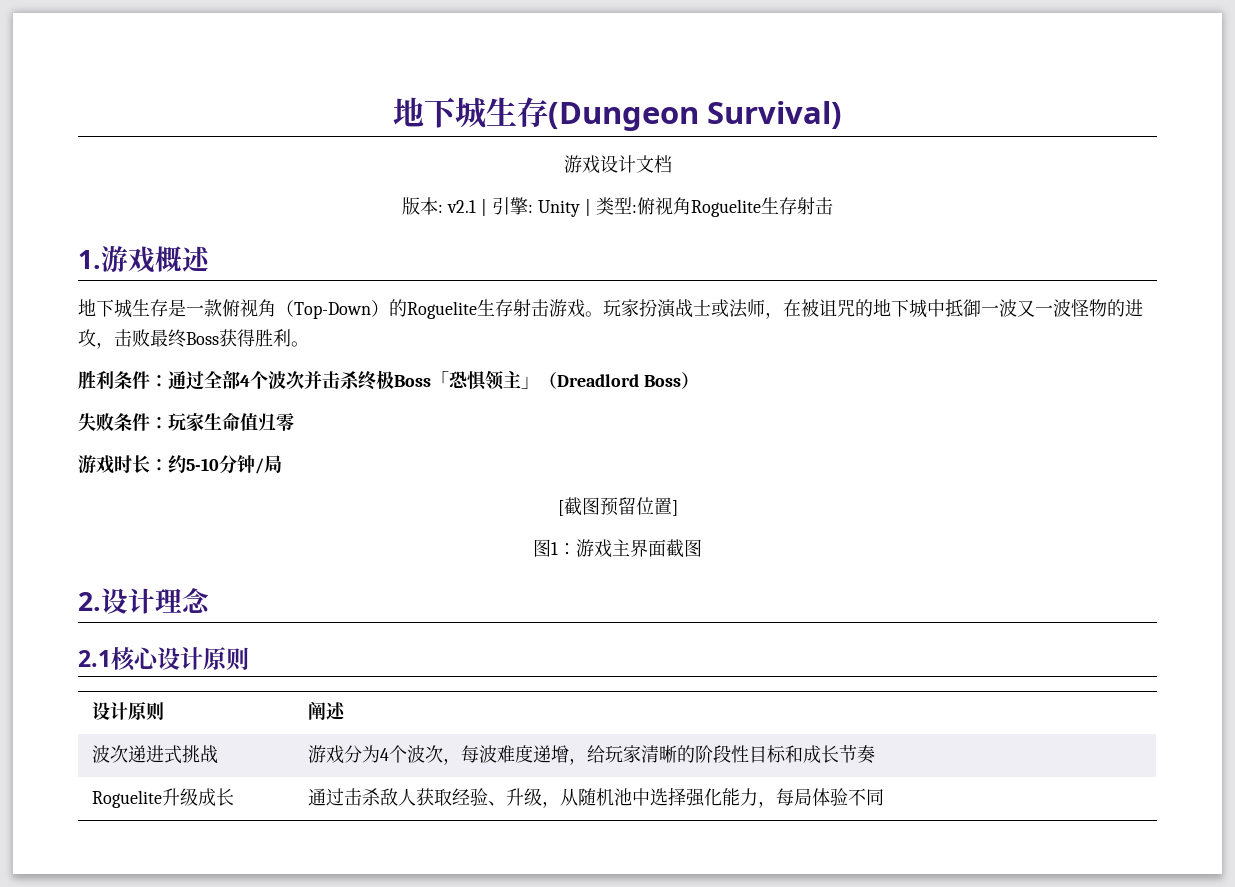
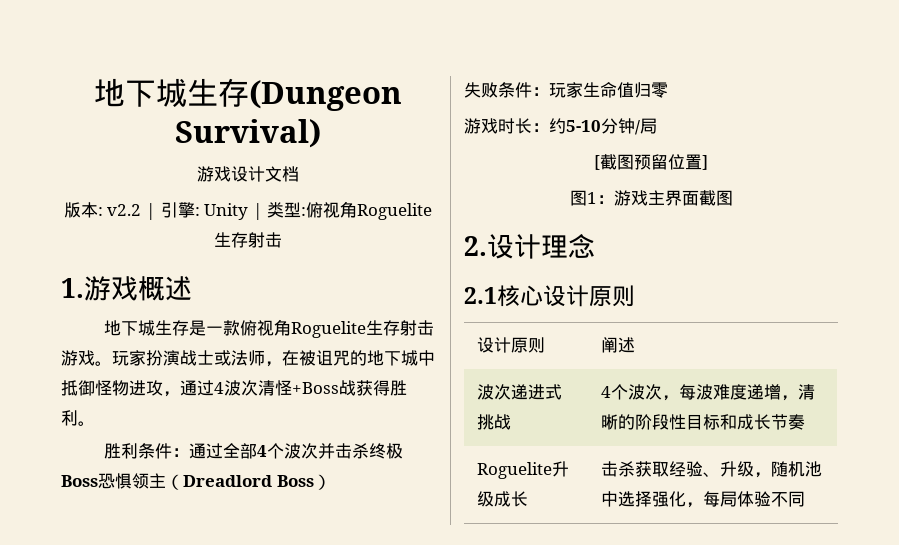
- 版本: v2.1 | 引擎: Unity | 类型:俯视角Roguelite生存射击
+ 版本: v2.2 | 引擎: Unity | 类型:俯视角Roguelite生存射击
- 地下城生存是一款俯视角（Top-Down）的Roguelite生存射击游戏。
+ 地下城生存是一款俯视角Roguelite生存射击游戏。
- 玩家扮演战士或法师，在被诅咒的地下城中抵御一波又一波怪物的进攻，击败最终Boss获得胜利。
+ 玩家扮演战士或法师，在被诅咒的地下城中抵御怪物进攻，通过4波次清怪+Boss战获得胜利。
- 胜利条件：通过全部4个波次并击杀终极Boss「恐惧领主」（Dreadlord Boss）
+ 胜利条件：通过全部4个波次并击杀终极Boss恐惧领主（Dreadlord Boss）
- 波次递进式挑战 | 游戏分为4个波次，每波难度递增，给玩家清晰的阶段性目标和成长节奏
+ 波次递进式挑战 | 4个波次，每波难度递增，清晰的阶段性目标和成长节奏
- Roguelite升级成长 | 通过击杀敌人获取经验、升级，从随机池中选择强化能力，每局体验不同
+ Roguelite升级成长 | 击杀获取经验、升级，随机池中选择强化，每局体验不同

